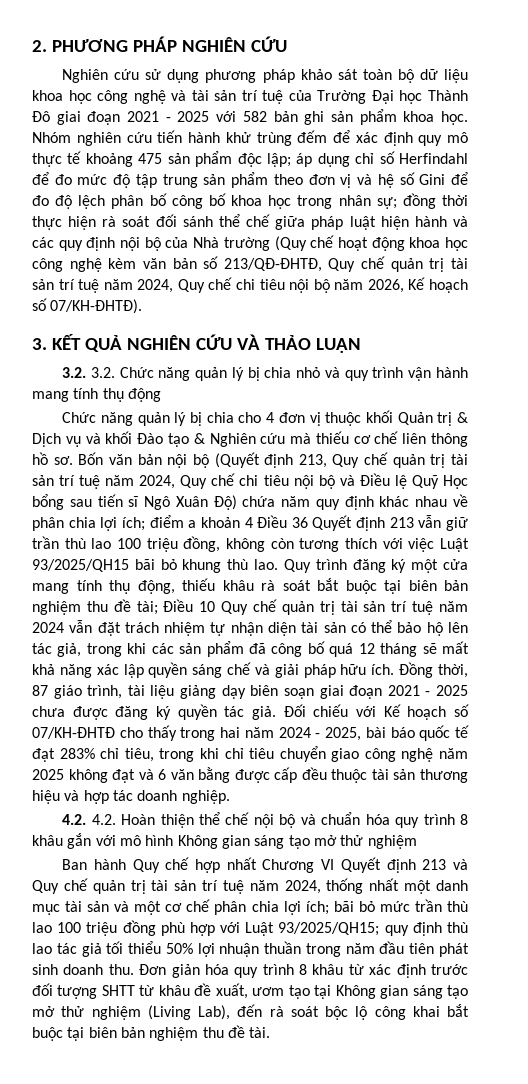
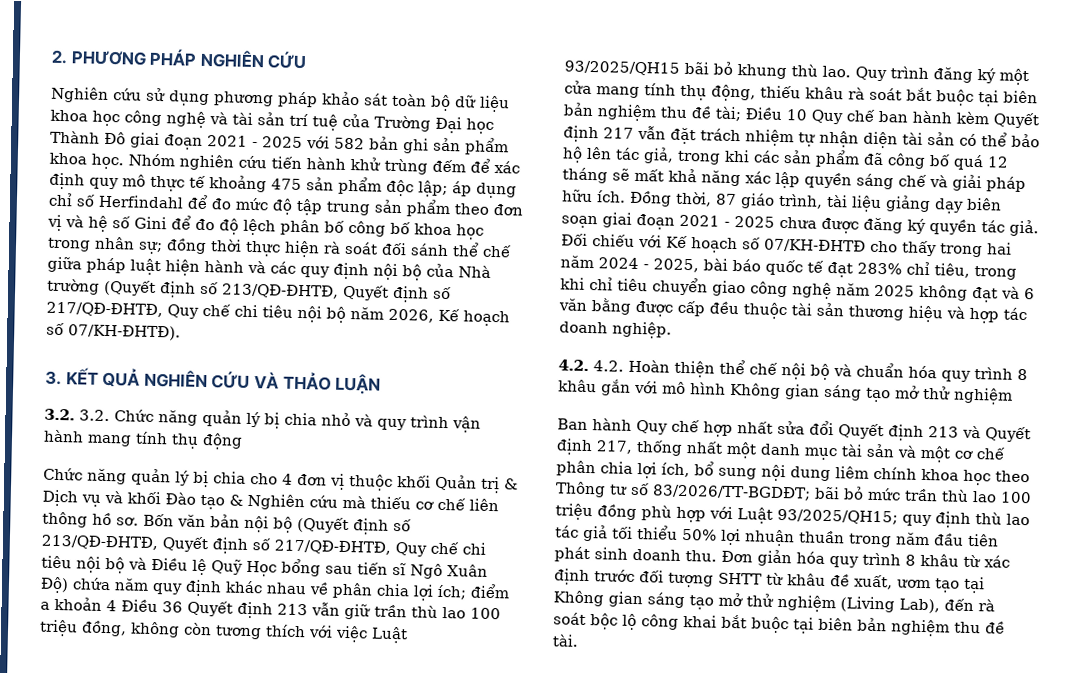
- đồng thời thực hiện rà soát đối sánh thể chế giữa pháp luật hiện hành và các quy định nội bộ của Nhà trường (Quy chế hoạt động khoa học công nghệ kèm văn bản số 213/QĐ-ĐHTĐ, Quy chế quản trị tài sản trí tuệ năm 2024, Quy chế chi tiêu nội bộ năm 2026, Kế hoạch số 07/KH-ĐHTĐ).
+ đồng thời thực hiện rà soát đối sánh thể chế giữa pháp luật hiện hành và các quy định nội bộ của Nhà trường (Quyết định số 213/QĐ-ĐHTĐ, Quyết định số 217/QĐ-ĐHTĐ, Quy chế chi tiêu nội bộ năm 2026, Kế hoạch số 07/KH-ĐHTĐ).
- Bốn văn bản nội bộ (Quyết định 213, Quy chế quản trị tài sản trí tuệ năm 2024, Quy chế chi tiêu nội bộ và Điều lệ Quỹ Học bổng sau tiến sĩ Ngô Xuân Độ) chứa năm quy định khác nhau về phân chia lợi ích;
+ Bốn văn bản nội bộ (Quyết định số 213/QĐ-ĐHTĐ, Quyết định số 217/QĐ-ĐHTĐ, Quy chế chi tiêu nội bộ và Điều lệ Quỹ Học bổng sau tiến sĩ Ngô Xuân Độ) chứa năm quy định khác nhau về phân chia lợi ích;
- Điều 10 Quy chế quản trị tài sản trí tuệ năm 2024 vẫn đặt trách nhiệm tự nhận diện tài sản có thể bảo hộ lên tác giả, trong khi các sản phẩm đã công bố quá 12 tháng sẽ mất khả năng xác lập quyền sáng chế và giải pháp hữu ích.
+ Điều 10 Quy chế ban hành kèm Quyết định 217 vẫn đặt trách nhiệm tự nhận diện tài sản có thể bảo hộ lên tác giả, trong khi các sản phẩm đã công bố quá 12 tháng sẽ mất khả năng xác lập quyền sáng chế và giải pháp hữu ích.
- Ban hành Quy chế hợp nhất Chương VI Quyết định 213 và Quy chế quản trị tài sản trí tuệ năm 2024, thống nhất một danh mục tài sản và một cơ chế phân chia lợi ích; bãi bỏ mức trần thù lao 100 triệu đồng phù hợp với Luật 93/2025/QH15; quy định thù lao tác giả tối thiểu 50% lợi nhuận thuần trong năm đầu tiên phát sinh doanh thu.
+ Ban hành Quy chế hợp nhất sửa đổi Quyết định 213 và Quyết định 217, thống nhất một danh mục tài sản và một cơ chế phân chia lợi ích, bổ sung nội dung liêm chính khoa học theo Thông tư số 83/2026/TT-BGDĐT; bãi bỏ mức trần thù lao 100 triệu đồng phù hợp với Luật 93/2025/QH15; quy định thù lao tác giả tối thiểu 50% lợi nhuận thuần trong năm đầu tiên phát sinh doanh thu.

